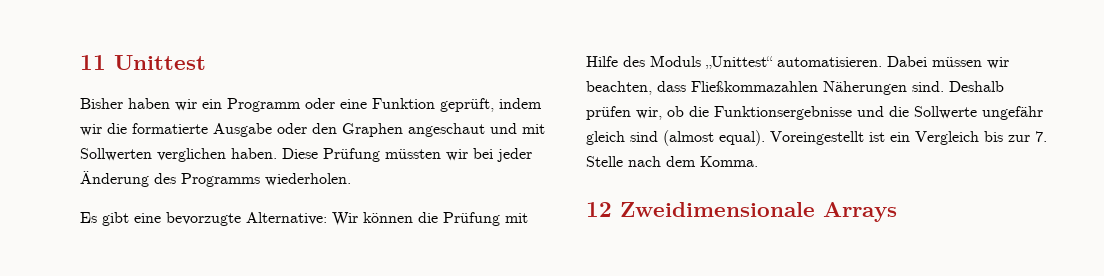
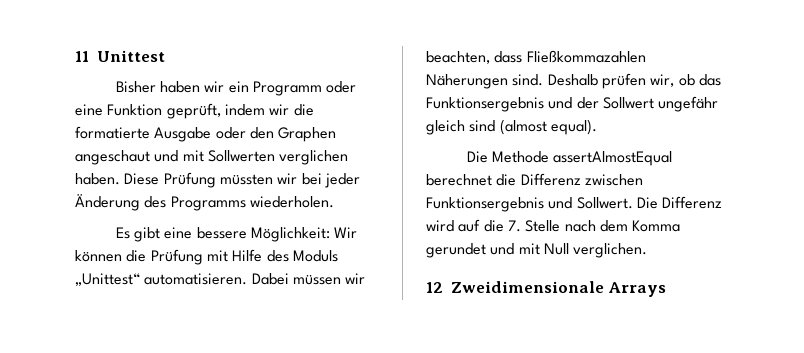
- Es gibt eine bevorzugte Alternative: Wir können die Prüfung mit Hilfe des Moduls „Unittest“ automatisieren.
+ Es gibt eine bessere Möglichkeit: Wir können die Prüfung mit Hilfe des Moduls „Unittest“ automatisieren.
- Deshalb prüfen wir, ob die Funktionsergebnisse und die Sollwerte ungefähr gleich sind (almost equal). Voreingestellt ist ein Vergleich bis zur 7. Stelle nach dem Komma.
+ Deshalb prüfen wir, ob das Funktionsergebnis und der Sollwert ungefähr gleich sind (almost equal).
+ Die Methode assertAlmostEqual berechnet die Differenz zwischen Funktionsergebnis und Sollwert. Die Differenz wird auf die 7. Stelle nach dem Komma gerundet und mit Null verglichen.

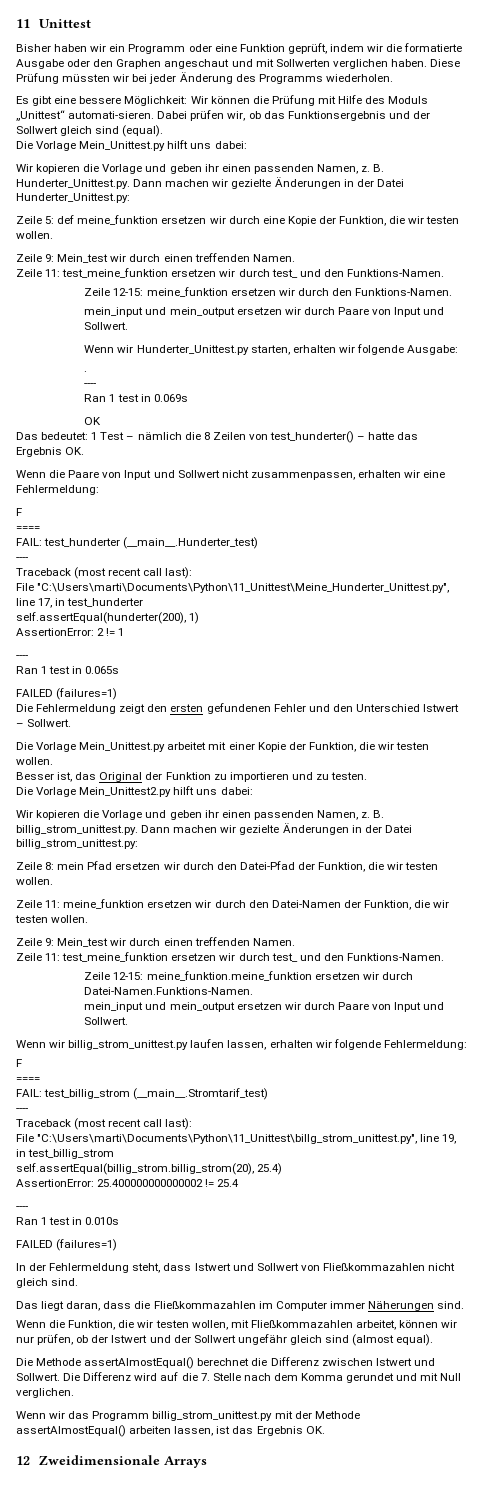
- Es gibt eine bessere Möglichkeit: Wir können die Prüfung mit Hilfe des Moduls „Unittest“ automatisieren. Dabei müssen wir beachten, dass Fließkommazahlen Näherungen sind. Deshalb prüfen wir, ob das Funktionsergebnis und der Sollwert ungefähr gleich sind (almost equal).
+ Es gibt eine bessere Möglichkeit: Wir können die Prüfung mit Hilfe des Moduls „Unittest“ automati-sieren. Dabei prüfen wir, ob das Funktionsergebnis und der Sollwert gleich sind (equal).
+ Die Vorlage Mein_Unittest.py hilft uns dabei:
+ Wir kopieren die Vorlage und geben ihr einen passenden Namen, z. B. Hunderter_Unittest.py. Dann machen wir gezielte Änderungen in der Datei Hunderter_Unittest.py:
+ Zeile 5: def meine_funktion ersetzen wir durch eine Kopie der Funktion, die wir testen wollen.
+ Zeile 9: Mein_test wir durch einen treffenden Namen.
+ Zeile 11: test_meine_funktion ersetzen wir durch test_ und den Funktions-Namen.
+ Zeile 12-15: meine_funktion ersetzen wir durch den Funktions-Namen.
+ mein_input und mein_output ersetzen wir durch Paare von Input und Sollwert.
+ Wenn wir Hunderter_Unittest.py starten, erhalten wir folgende Ausgabe:
+ .
+ ----
+ Ran 1 test in 0.069s
+ OK
+ Das bedeutet: 1 Test – nämlich die 8 Zeilen von test_hunderter() – hatte das Ergebnis OK.
+ Wenn die Paare von Input und Sollwert nicht zusammenpassen, erhalten wir eine Fehlermeldung:
+ F
+ ====
+ FAIL: test_hunderter (__main__.Hunderter_test)
+ ----
+ Traceback (most recent call last):
+ File "C:\Users\marti\Documents\Python\11_Unittest\Meine_Hunderter_Unittest.py", line 17, in test_hunderter
+ self.assertEqual(hunderter(200), 1)
+ AssertionError: 2 != 1
+ ----
+ Ran 1 test in 0.065s
+ FAILED (failures=1)
+ Die Fehlermeldung zeigt den ersten gefundenen Fehler und den Unterschied Istwert – Sollwert.
+ Die Vorlage Mein_Unittest.py arbeitet mit einer Kopie der Funktion, die wir testen wollen.
+ Besser ist, das Original der Funktion zu importieren und zu testen.
+ Die Vorlage Mein_Unittest2.py hilft uns dabei:
+ Wir kopieren die Vorlage und geben ihr einen passenden Namen, z. B. billig_strom_unittest.py. Dann machen wir gezielte Änderungen in der Datei billig_strom_unittest.py:
+ Zeile 8: mein Pfad ersetzen wir durch den Datei-Pfad der Funktion, die wir testen wollen.
+ Zeile 11: meine_funktion ersetzen wir durch den Datei-Namen der Funktion, die wir testen wollen.
+ Zeile 9: Mein_test wir durch einen treffenden Namen.
+ Zeile 11: test_meine_funktion ersetzen wir durch test_ und den Funktions-Namen.
+ Zeile 12-15: meine_funktion.meine_funktion ersetzen wir durch Datei-Namen.Funktions-Namen.
+ mein_input und mein_output ersetzen wir durch Paare von Input und Sollwert.
+ Wenn wir billig_strom_unittest.py laufen lassen, erhalten wir folgende Fehlermeldung:
+ F
+ ====
+ FAIL: test_billig_strom (__main__.Stromtarif_test)
+ ----
+ Traceback (most recent call last):
+ File "C:\Users\marti\Documents\Python\11_Unittest\billg_strom_unittest.py", line 19, in test_billig_strom
+ self.assertEqual(billig_strom.billig_strom(20), 25.4)
+ AssertionError: 25.400000000000002 != 25.4
+ ----
+ Ran 1 test in 0.010s
+ FAILED (failures=1)
+ In der Fehlermeldung steht, dass Istwert und Sollwert von Fließkommazahlen nicht gleich sind.
+ Das liegt daran, dass die Fließkommazahlen im Computer immer Näherungen sind.
+ Wenn die Funktion, die wir testen wollen, mit Fließkommazahlen arbeitet, können wir nur prüfen, ob der Istwert und der Sollwert ungefähr gleich sind (almost equal).
- Die Methode assertAlmostEqual berechnet die Differenz zwischen Funktionsergebnis und Sollwert.
+ Die Methode assertAlmostEqual() berechnet die Differenz zwischen Istwert und Sollwert.
+ Wenn wir das Programm billig_strom_unittest.py mit der Methode assertAlmostEqual() arbeiten lassen, ist das Ergebnis OK.

